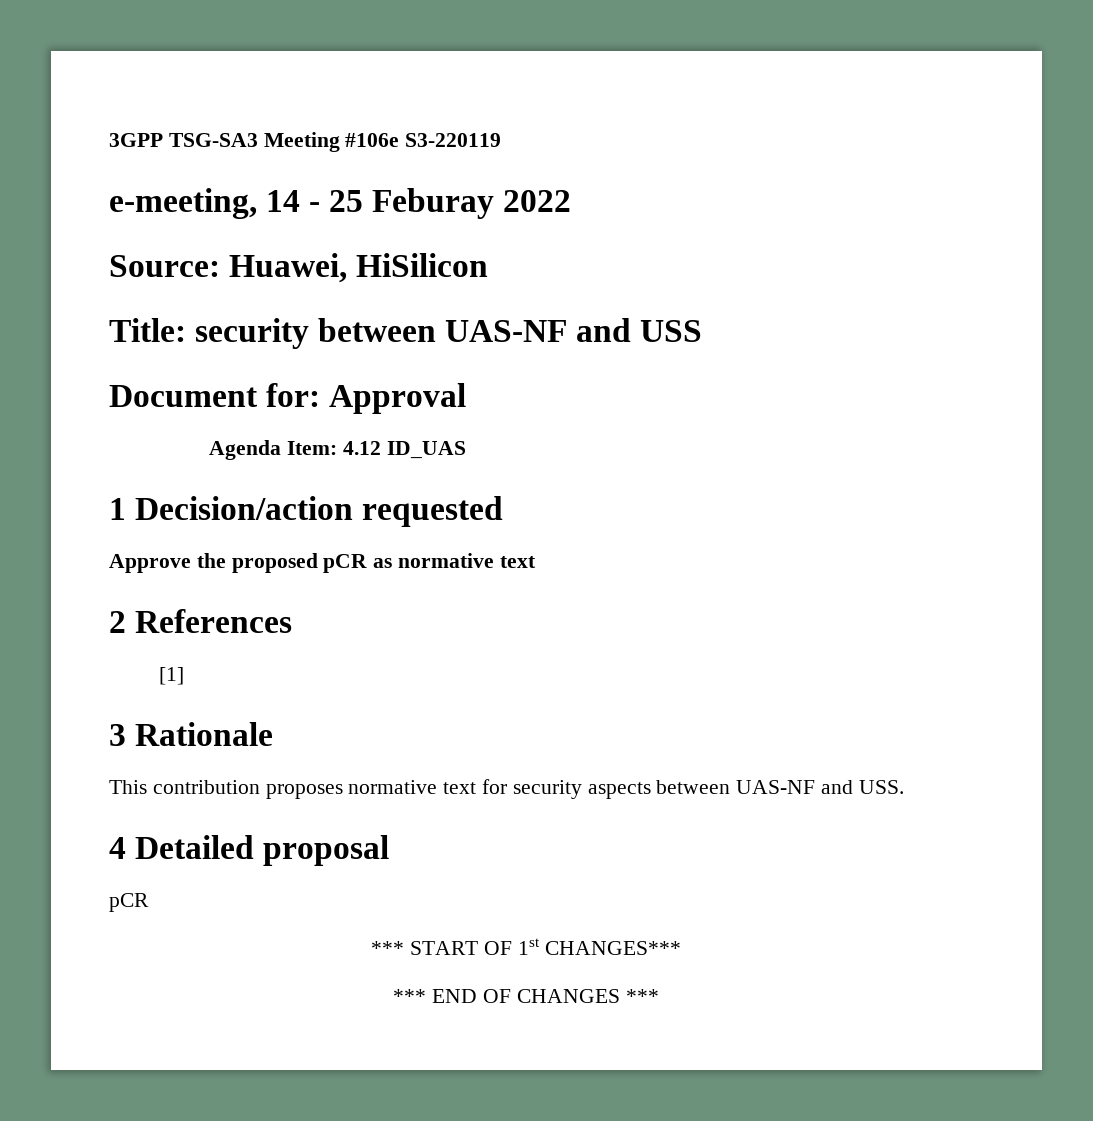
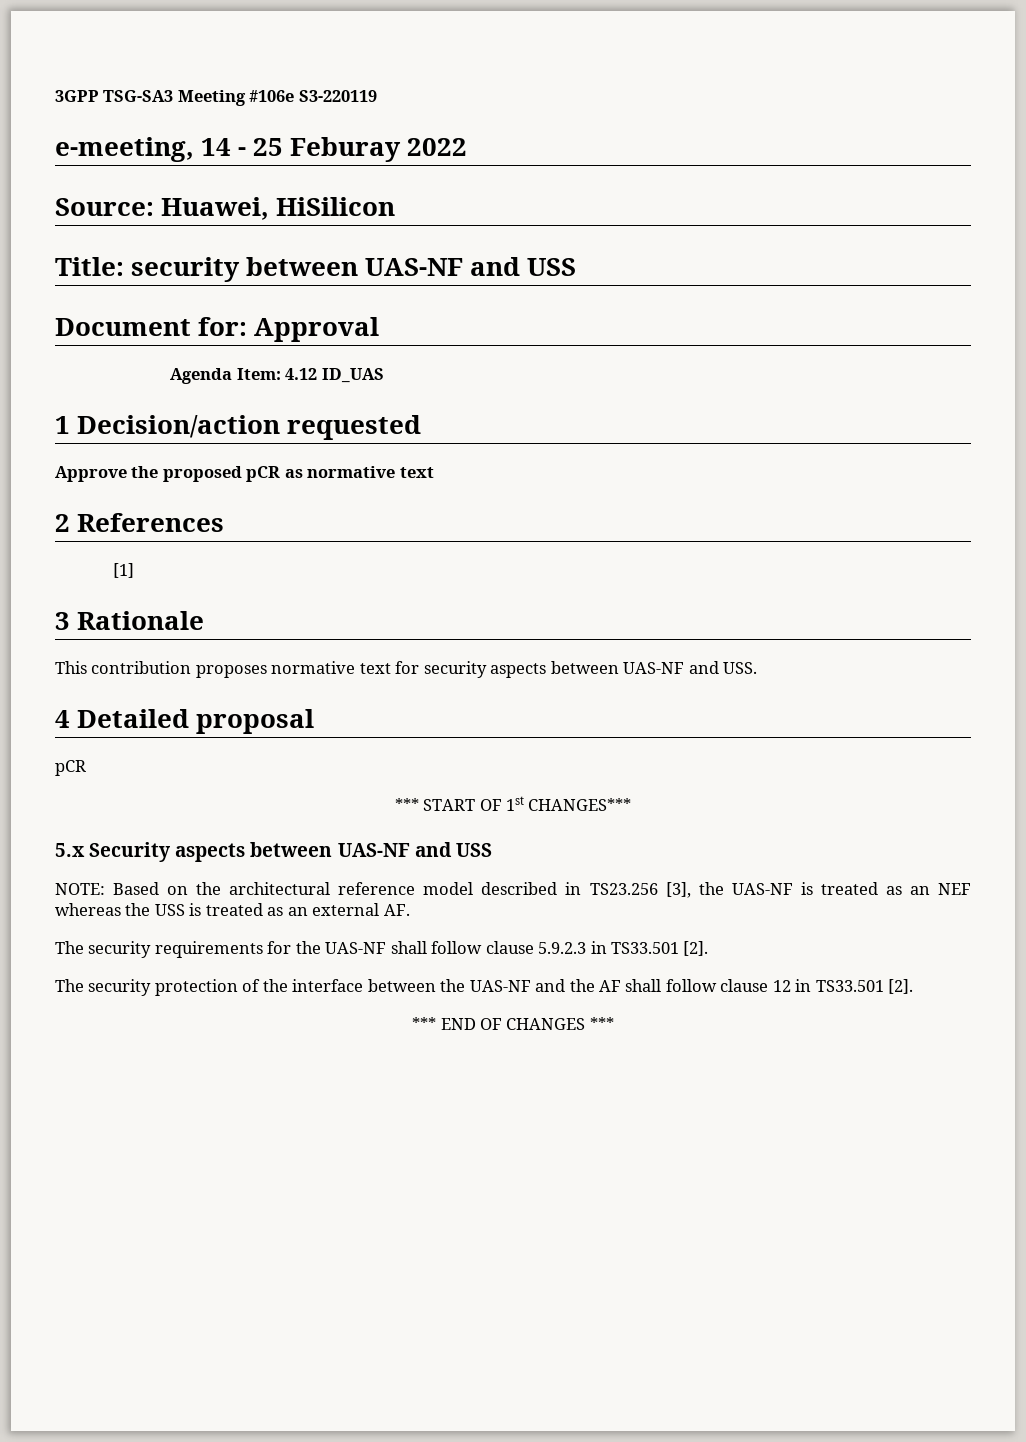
+ 5.x Security aspects between UAS-NF and USS
+ NOTE: Based on the architectural reference model described in TS23.256 [3], the UAS-NF is treated as an NEF whereas the USS is treated as an external AF.
+ The security requirements for the UAS-NF shall follow clause 5.9.2.3 in TS33.501 [2].
+ The security protection of the interface between the UAS-NF and the AF shall follow clause 12 in TS33.501 [2].

